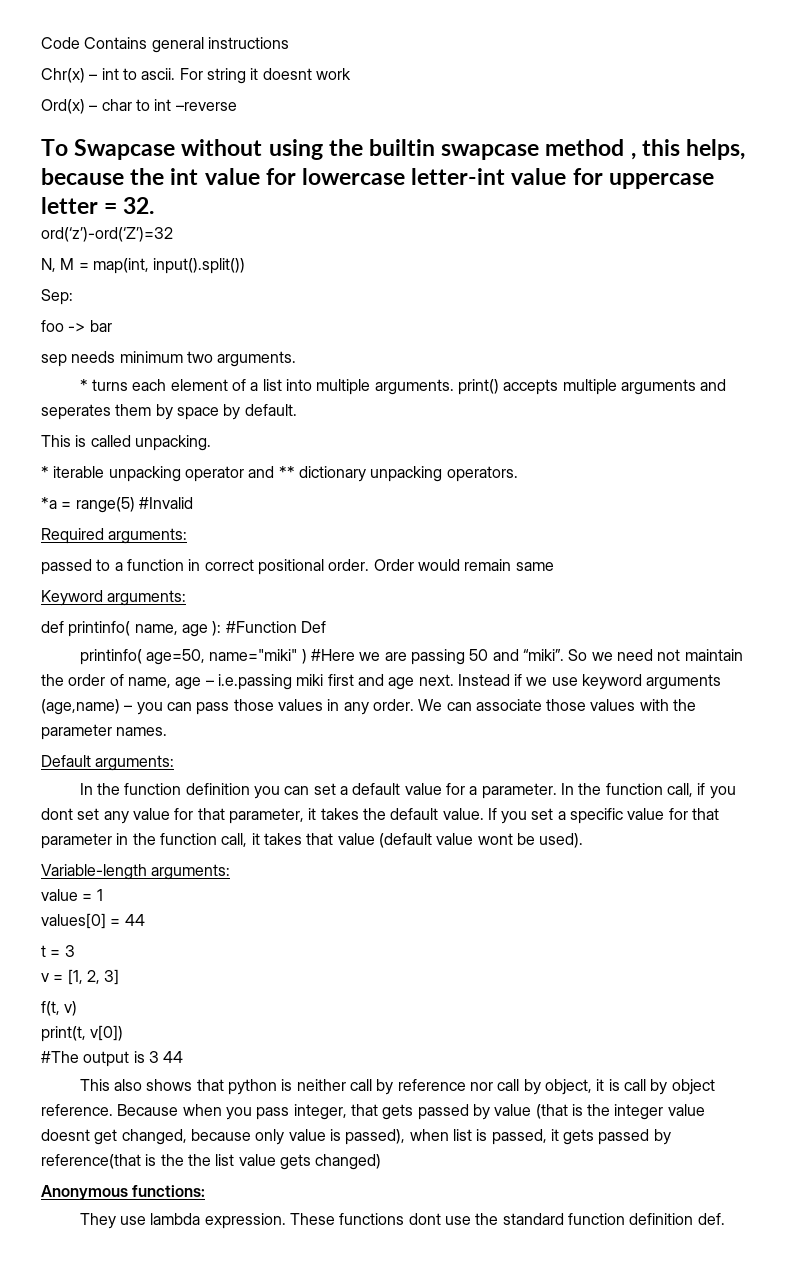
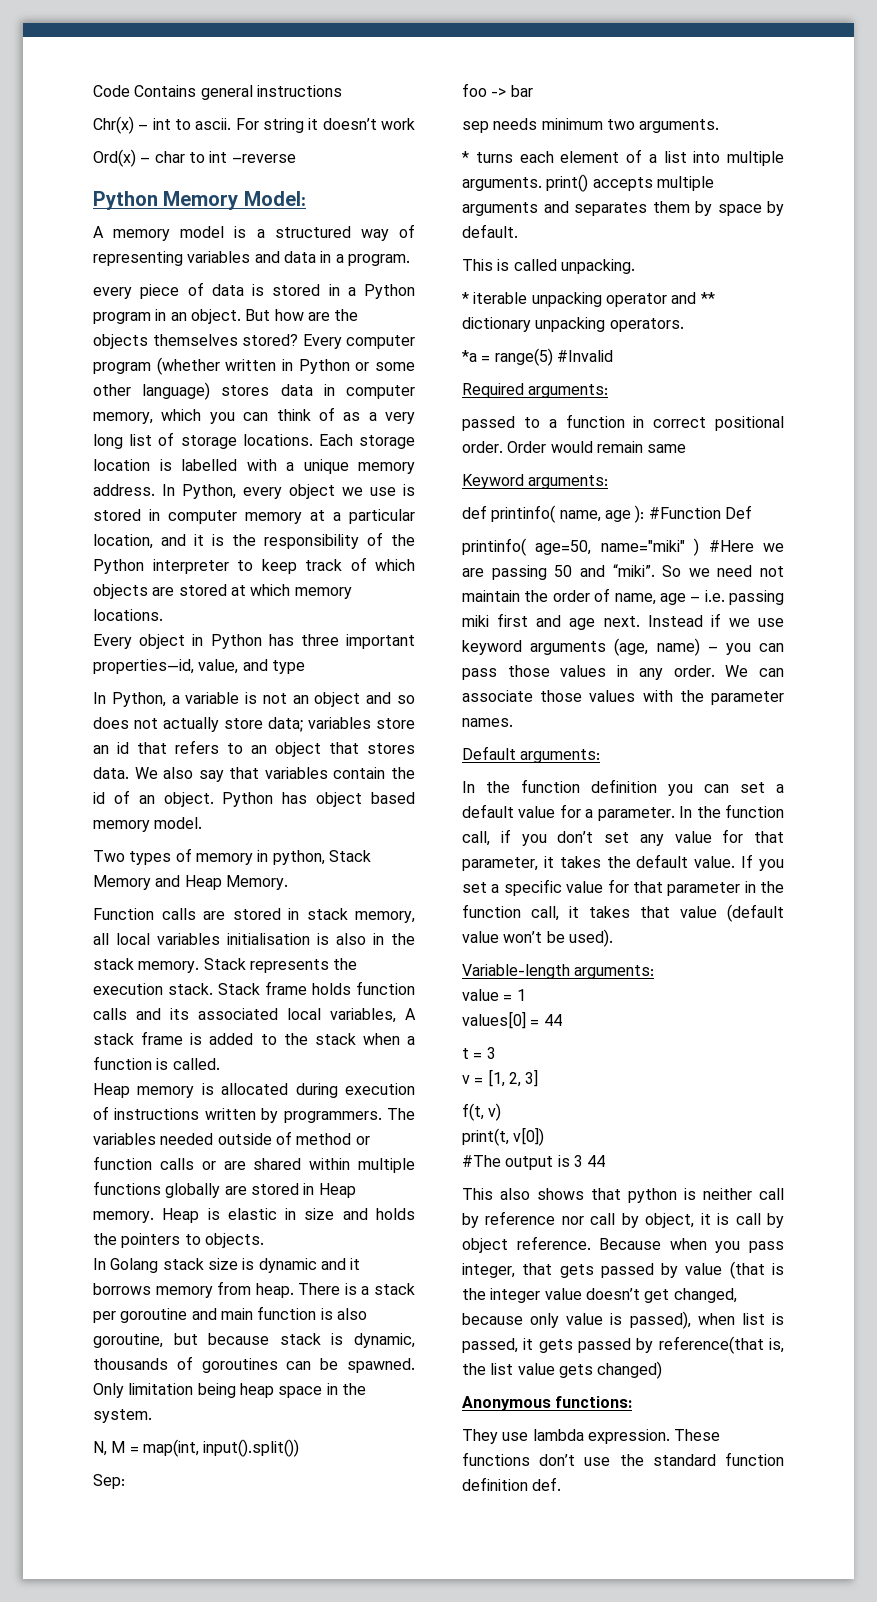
- For string it doesnt work
+ For string it doesn’t work
- To Swapcase without using the builtin swapcase method , this helps, because the int value for lowercase letter-int value for uppercase letter = 32.
- ord(‘z’)-ord(‘Z’)=32
+ Python Memory Model:
+ A memory model is a structured way of representing variables and data in a program.
+ every piece of data is stored in a Python program in an object. But how are the objects themselves stored? Every computer program (whether written in Python or some other language) stores data in computer memory, which you can think of as a very long list of storage locations. Each storage location is labelled with a unique memory address. In Python, every object we use is stored in computer memory at a particular location, and it is the responsibility of the Python interpreter to keep track of which objects are stored at which memory locations.
+ Every object in Python has three important properties—id, value, and type
+ In Python, a variable is not an object and so does not actually store data; variables store an id that refers to an object that stores data. We also say that variables contain the id of an object. Python has object based memory model.
+ Two types of memory in python, Stack Memory and Heap Memory.
+ Function calls are stored in stack memory, all local variables initialisation is also in the stack memory. Stack represents the execution stack. Stack frame holds function calls and its associated local variables, A stack frame is added to the stack when a function is called.
+ Heap memory is allocated during execution of instructions written by programmers. The variables needed outside of method or function calls or are shared within multiple functions globally are stored in Heap memory. Heap is elastic in size and holds the pointers to objects.
+ In Golang stack size is dynamic and it borrows memory from heap. There is a stack per goroutine and main function is also goroutine, but because stack is dynamic, thousands of goroutines can be spawned. Only limitation being heap space in the system.
- * turns each element of a list into multiple arguments. print() accepts multiple arguments and seperates them by space by default.
+ * turns each element of a list into multiple arguments. print() accepts multiple arguments and separates them by space by default.
- So we need not maintain the order of name, age – i.e.passing miki first and age next.
+ So we need not maintain the order of name, age – i.e. passing miki first and age next.
- Instead if we use keyword arguments (age,name) – you can pass those values in any order.
+ Instead if we use keyword arguments (age, name) – you can pass those values in any order.
- In the function call, if you dont set any value for that parameter, it takes the default value.
+ In the function call, if you don’t set any value for that parameter, it takes the default value.
- If you set a specific value for that parameter in the function call, it takes that value (default value wont be used).
+ If you set a specific value for that parameter in the function call, it takes that value (default value won’t be used).
- Because when you pass integer, that gets passed by value (that is the integer value doesnt get changed, because only value is passed), when list is passed, it gets passed by reference(that is the the list value gets changed)
+ Because when you pass integer, that gets passed by value (that is the integer value doesn’t get changed, because only value is passed), when list is passed, it gets passed by reference(that is, the list value gets changed)
- These functions dont use the standard function definition def.
+ These functions don’t use the standard function definition def.

